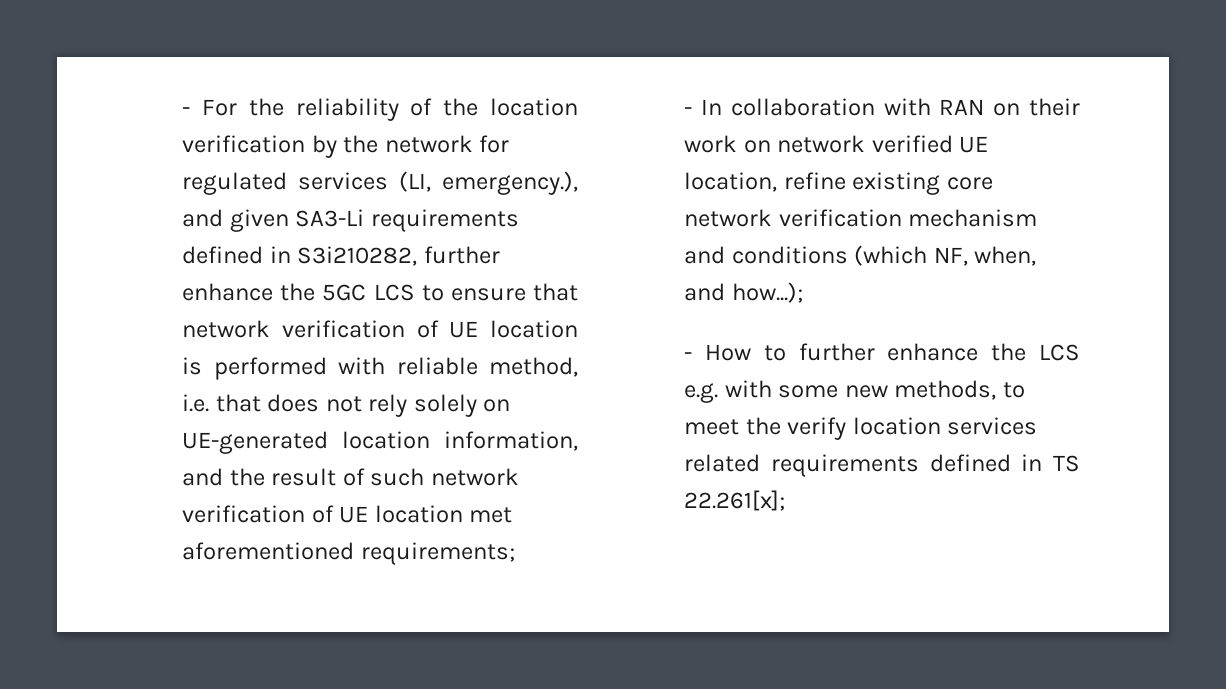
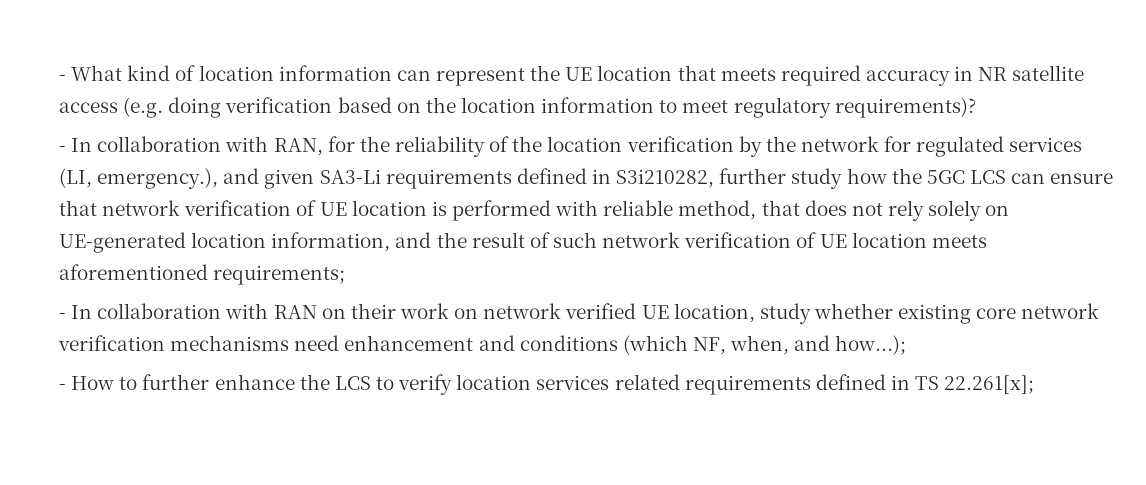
- - For the reliability of the location verification by the network for regulated services (LI, emergency.), and given SA3-Li requirements defined in S3i210282, further enhance the 5GC LCS to ensure that network verification of UE location is performed with reliable method, i.e. that does not rely solely on UE-generated location information, and the result of such network verification of UE location met aforementioned requirements;
+ - What kind of location information can represent the UE location that meets required accuracy in NR satellite access (e.g. doing verification based on the location information to meet regulatory requirements)?
+ - In collaboration with RAN, for the reliability of the location verification by the network for regulated services (LI, emergency.), and given SA3-Li requirements defined in S3i210282, further study how the 5GC LCS can ensure that network verification of UE location is performed with reliable method, that does not rely solely on UE-generated location information, and the result of such network verification of UE location meets aforementioned requirements;
- - In collaboration with RAN on their work on network verified UE location, refine existing core network verification mechanism and conditions (which NF, when, and how...);
+ - In collaboration with RAN on their work on network verified UE location, study whether existing core network verification mechanisms need enhancement and conditions (which NF, when, and how...);
- - How to further enhance the LCS e.g. with some new methods, to meet the verify location services related requirements defined in TS 22.261[x];
+ - How to further enhance the LCS to verify location services related requirements defined in TS 22.261[x];

